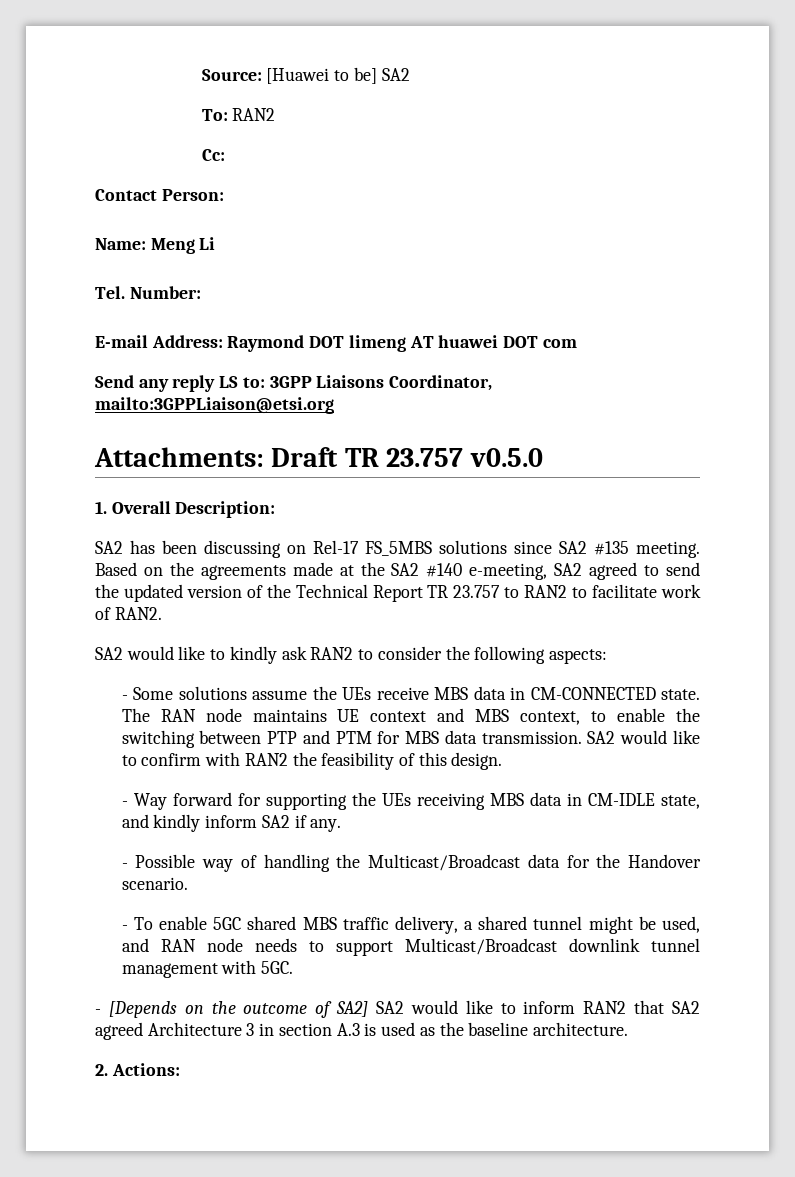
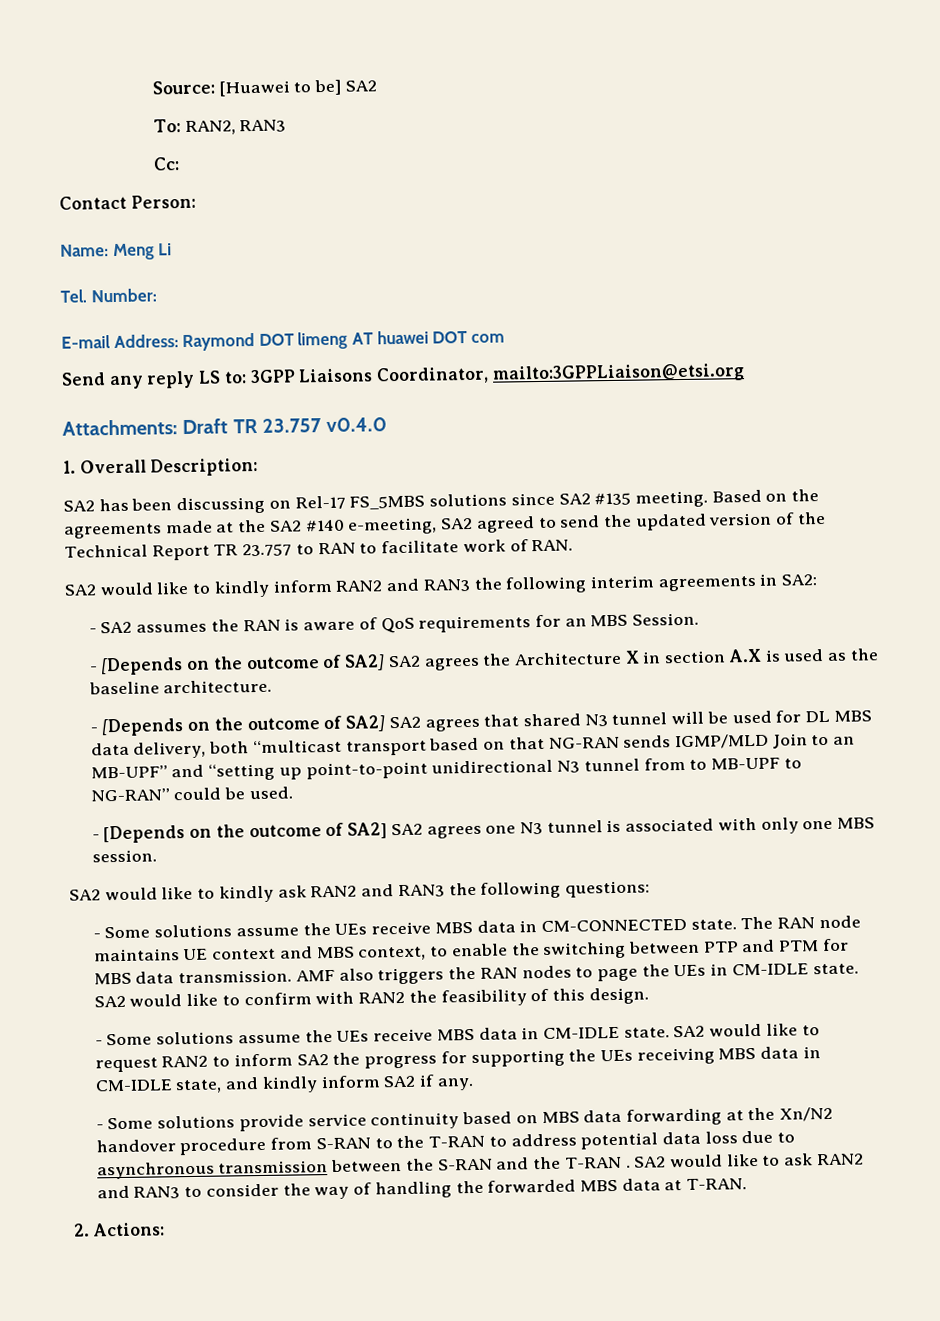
- To: RAN2
+ To: RAN2, RAN3
- Attachments: Draft TR 23.757 v0.5.0
+ Attachments: Draft TR 23.757 v0.4.0
- Based on the agreements made at the SA2 #140 e-meeting, SA2 agreed to send the updated version of the Technical Report TR 23.757 to RAN2 to facilitate work of RAN2.
+ Based on the agreements made at the SA2 #140 e-meeting, SA2 agreed to send the updated version of the Technical Report TR 23.757 to RAN to facilitate work of RAN.
+ SA2 would like to kindly inform RAN2 and RAN3 the following interim agreements in SA2:
+ - SA2 assumes the RAN is aware of QoS requirements for an MBS Session.
+ - [Depends on the outcome of SA2] SA2 agrees the Architecture X in section A.X is used as the baseline architecture.
+ - [Depends on the outcome of SA2] SA2 agrees that shared N3 tunnel will be used for DL MBS data delivery, both “multicast transport based on that NG-RAN sends IGMP/MLD Join to an MB-UPF” and “setting up point-to-point unidirectional N3 tunnel from to MB-UPF to NG-RAN” could be used.
+ - [Depends on the outcome of SA2] SA2 agrees one N3 tunnel is associated with only one MBS session.
- SA2 would like to kindly ask RAN2 to consider the following aspects:
+ SA2 would like to kindly ask RAN2 and RAN3 the following questions:
+ AMF also triggers the RAN nodes to page the UEs in CM-IDLE state.
- - Way forward for supporting the UEs receiving MBS data in CM-IDLE state, and kindly inform SA2 if any.
+ - Some solutions assume the UEs receive MBS data in CM-IDLE state. SA2 would like to request RAN2 to inform SA2 the progress for supporting the UEs receiving MBS data in CM-IDLE state, and kindly inform SA2 if any.
- - Possible way of handling the Multicast/Broadcast data for the Handover scenario.
- - To enable 5GC shared MBS traffic delivery, a shared tunnel might be used, and RAN node needs to support Multicast/Broadcast downlink tunnel management with 5GC.
- - [Depends on the outcome of SA2] SA2 would like to inform RAN2 that SA2 agreed Architecture 3 in section A.3 is used as the baseline architecture.
+ - Some solutions provide service continuity based on MBS data forwarding at the Xn/N2 handover procedure from S-RAN to the T-RAN to address potential data loss due to asynchronous transmission between the S-RAN and the T-RAN . SA2 would like to ask RAN2 and RAN3 to consider the way of handling the forwarded MBS data at T-RAN.

